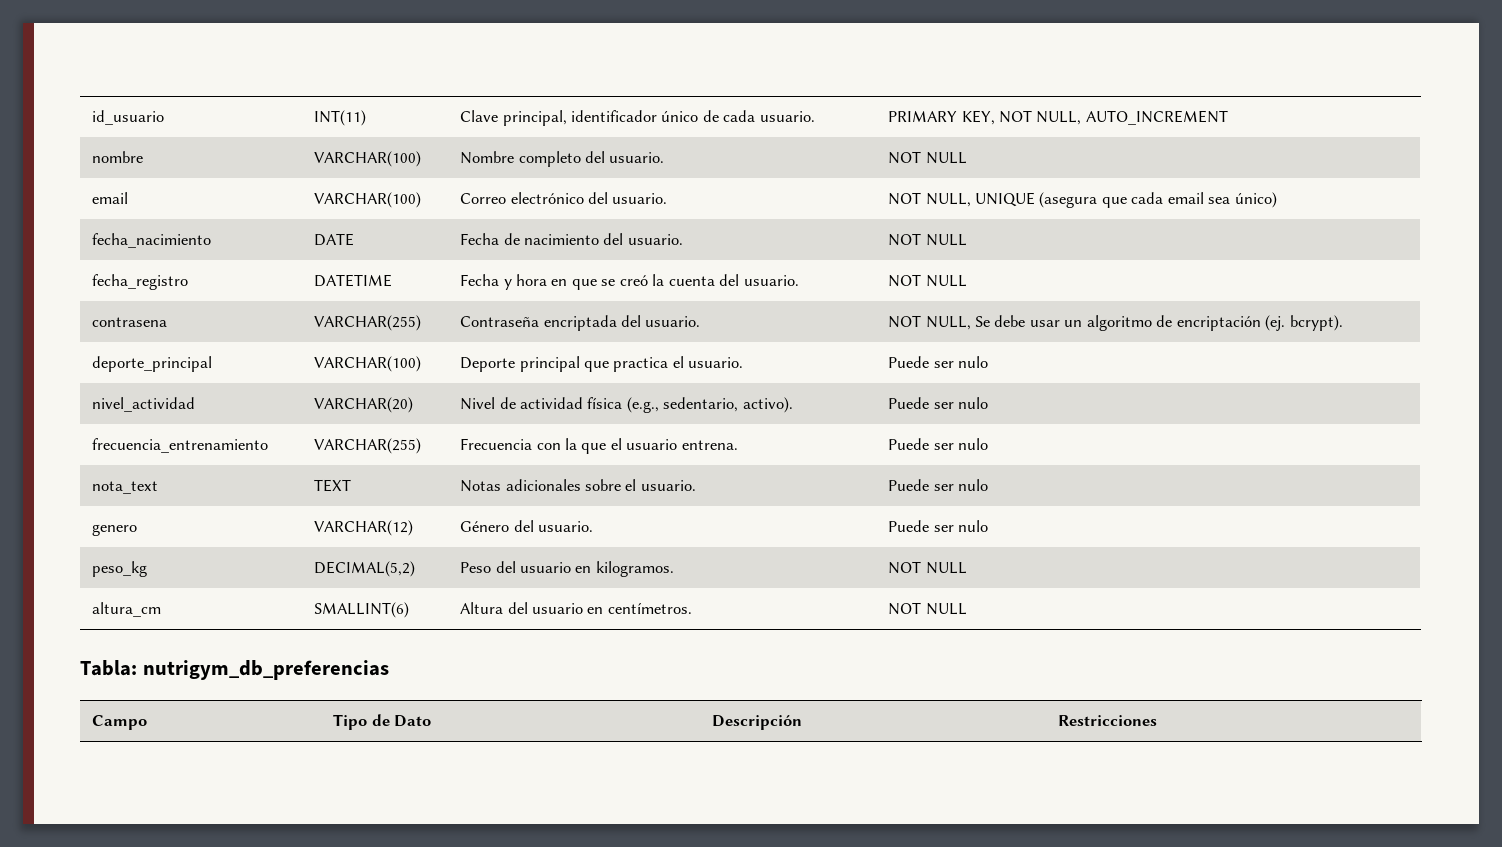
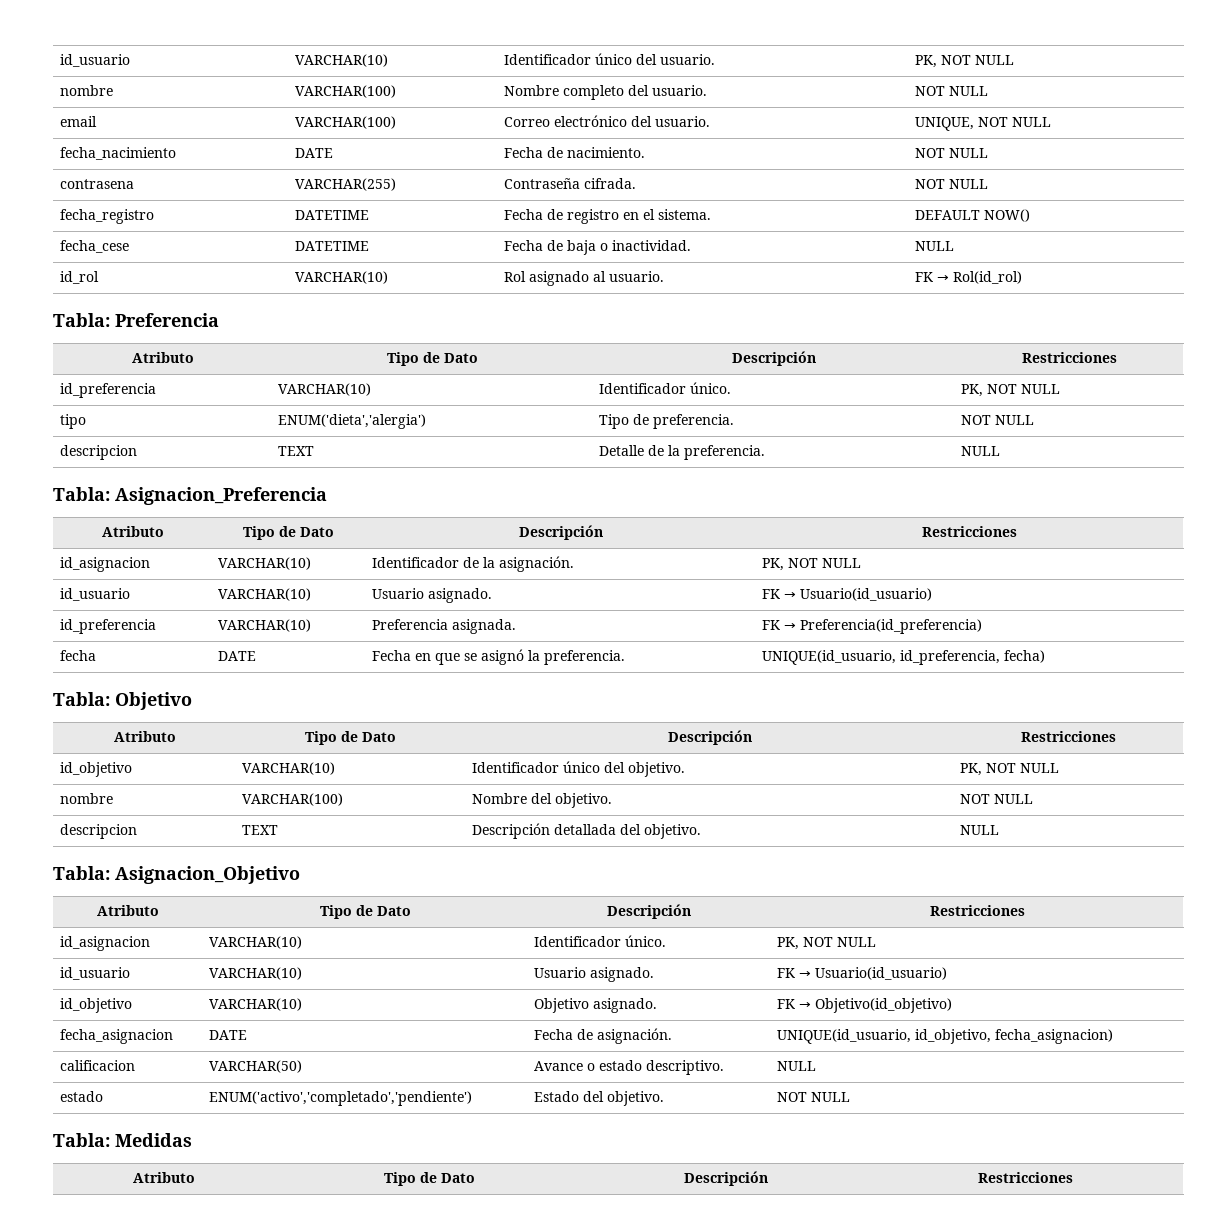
- id_usuario | INT(11) | Clave principal, identificador único de cada usuario. | PRIMARY KEY, NOT NULL, AUTO_INCREMENT
+ id_usuario | VARCHAR(10) | Identificador único del usuario. | PK, NOT NULL
- email | VARCHAR(100) | Correo electrónico del usuario. | NOT NULL, UNIQUE (asegura que cada email sea único)
- fecha_nacimiento | DATE | Fecha de nacimiento del usuario. | NOT NULL
+ email | VARCHAR(100) | Correo electrónico del usuario. | UNIQUE, NOT NULL
+ fecha_nacimiento | DATE | Fecha de nacimiento. | NOT NULL
+ contrasena | VARCHAR(255) | Contraseña cifrada. | NOT NULL
- fecha_registro | DATETIME | Fecha y hora en que se creó la cuenta del usuario. | NOT NULL
- contrasena | VARCHAR(255) | Contraseña encriptada del usuario. | NOT NULL, Se debe usar un algoritmo de encriptación (ej. bcrypt).
- deporte_principal | VARCHAR(100) | Deporte principal que practica el usuario. | Puede ser nulo
- nivel_actividad | VARCHAR(20) | Nivel de actividad física (e.g., sedentario, activo). | Puede ser nulo
- frecuencia_entrenamiento | VARCHAR(255) | Frecuencia con la que el usuario entrena. | Puede ser nulo
- nota_text | TEXT | Notas adicionales sobre el usuario. | Puede ser nulo
- genero | VARCHAR(12) | Género del usuario. | Puede ser nulo
- peso_kg | DECIMAL(5,2) | Peso del usuario en kilogramos. | NOT NULL
- altura_cm | SMALLINT(6) | Altura del usuario en centímetros. | NOT NULL
- Tabla: nutrigym_db_preferencias
- Campo | Tipo de Dato | Descripción | Restricciones
+ fecha_registro | DATETIME | Fecha de registro en el sistema. | DEFAULT NOW()
+ fecha_cese | DATETIME | Fecha de baja o inactividad. | NULL
+ id_rol | VARCHAR(10) | Rol asignado al usuario. | FK → Rol(id_rol)
+ Tabla: Preferencia
+ Atributo | Tipo de Dato | Descripción | Restricciones
+ id_preferencia | VARCHAR(10) | Identificador único. | PK, NOT NULL
+ tipo | ENUM('dieta','alergia') | Tipo de preferencia. | NOT NULL
+ descripcion | TEXT | Detalle de la preferencia. | NULL
+ Tabla: Asignacion_Preferencia
+ Atributo | Tipo de Dato | Descripción | Restricciones
+ id_asignacion | VARCHAR(10) | Identificador de la asignación. | PK, NOT NULL
+ id_usuario | VARCHAR(10) | Usuario asignado. | FK → Usuario(id_usuario)
+ id_preferencia | VARCHAR(10) | Preferencia asignada. | FK → Preferencia(id_preferencia)
+ fecha | DATE | Fecha en que se asignó la preferencia. | UNIQUE(id_usuario, id_preferencia, fecha)
+ Tabla: Objetivo
+ Atributo | Tipo de Dato | Descripción | Restricciones
+ id_objetivo | VARCHAR(10) | Identificador único del objetivo. | PK, NOT NULL
+ nombre | VARCHAR(100) | Nombre del objetivo. | NOT NULL
+ descripcion | TEXT | Descripción detallada del objetivo. | NULL
+ Tabla: Asignacion_Objetivo
+ Atributo | Tipo de Dato | Descripción | Restricciones
+ id_asignacion | VARCHAR(10) | Identificador único. | PK, NOT NULL
+ id_usuario | VARCHAR(10) | Usuario asignado. | FK → Usuario(id_usuario)
+ id_objetivo | VARCHAR(10) | Objetivo asignado. | FK → Objetivo(id_objetivo)
+ fecha_asignacion | DATE | Fecha de asignación. | UNIQUE(id_usuario, id_objetivo, fecha_asignacion)
+ calificacion | VARCHAR(50) | Avance o estado descriptivo. | NULL
+ estado | ENUM('activo','completado','pendiente') | Estado del objetivo. | NOT NULL
+ Tabla: Medidas
+ Atributo | Tipo de Dato | Descripción | Restricciones

